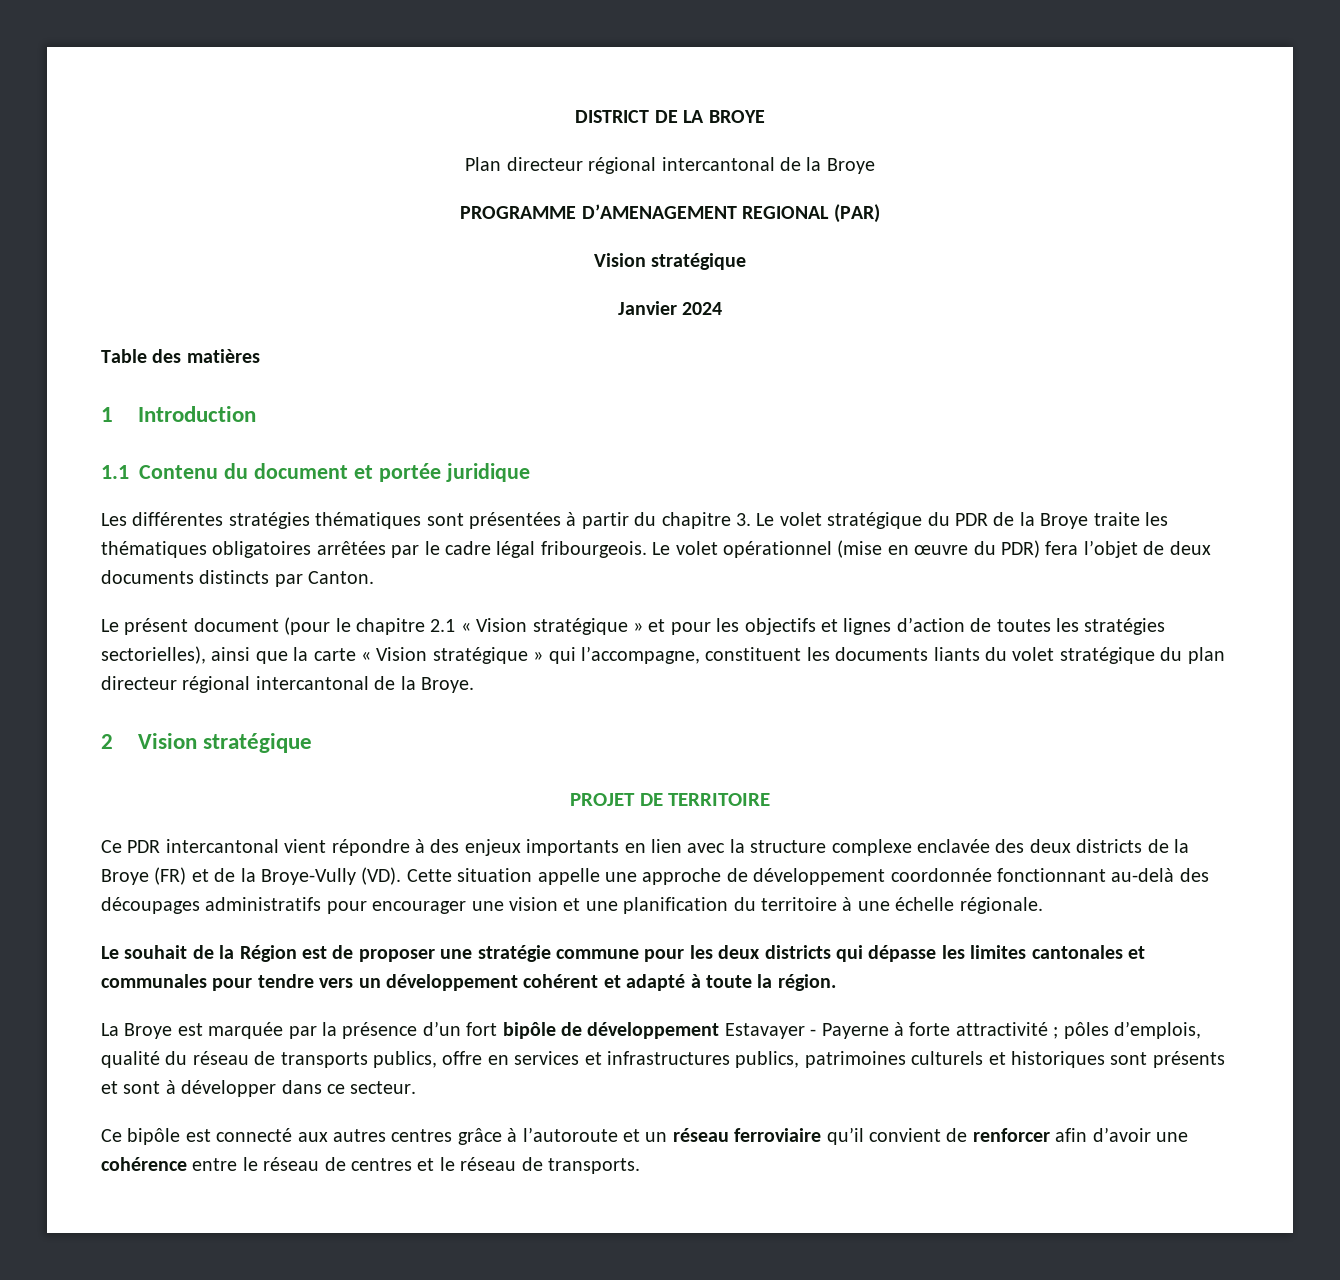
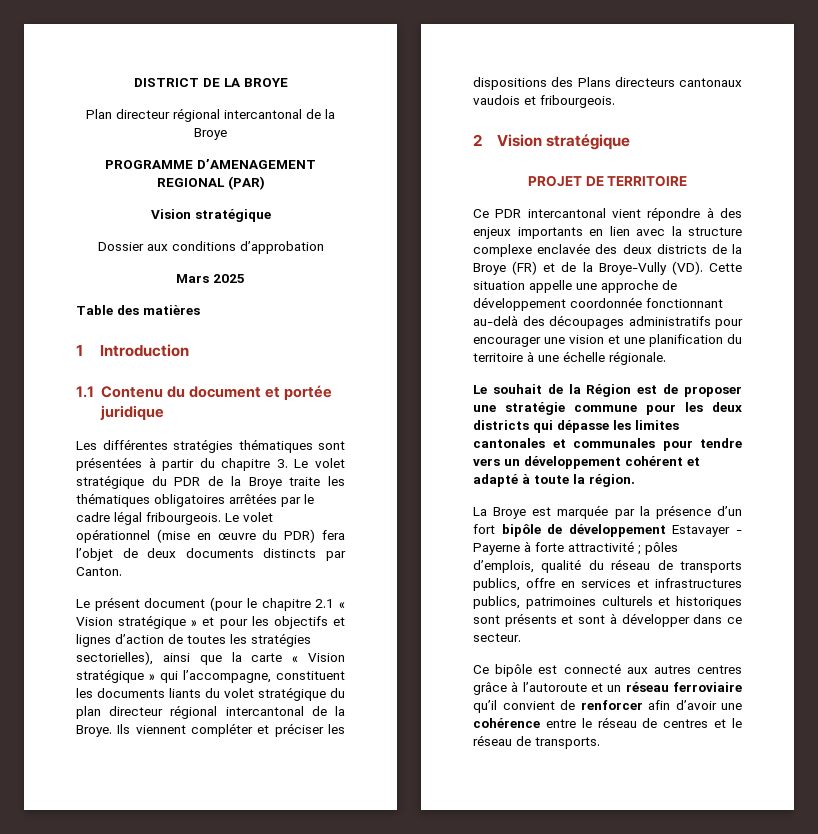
- Janvier 2024
+ Dossier aux conditions d’approbation
+ Mars 2025
+ Ils viennent compléter et préciser les dispositions des Plans directeurs cantonaux vaudois et fribourgeois.

